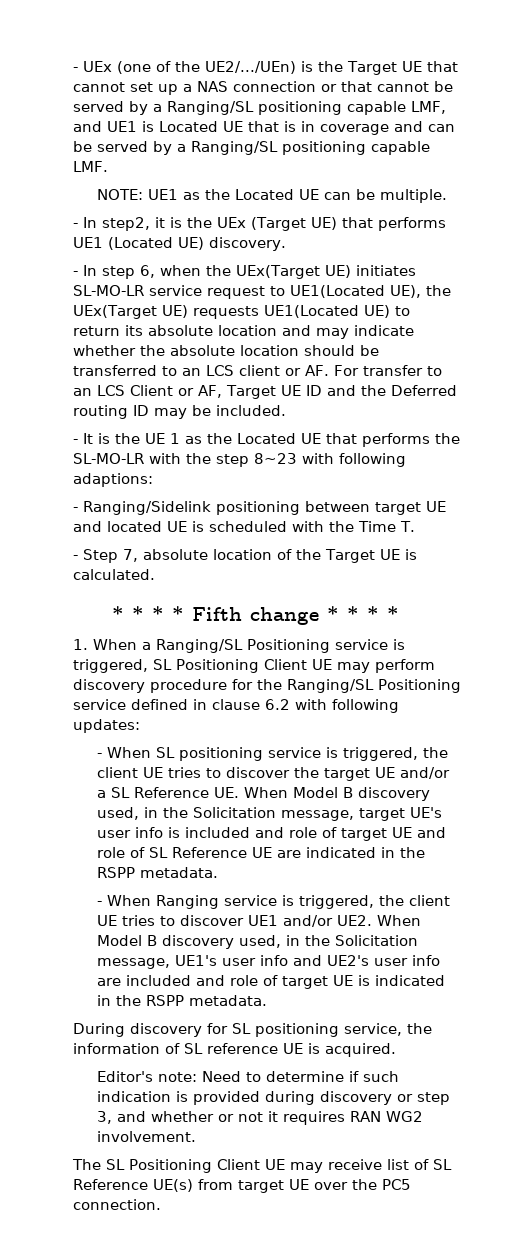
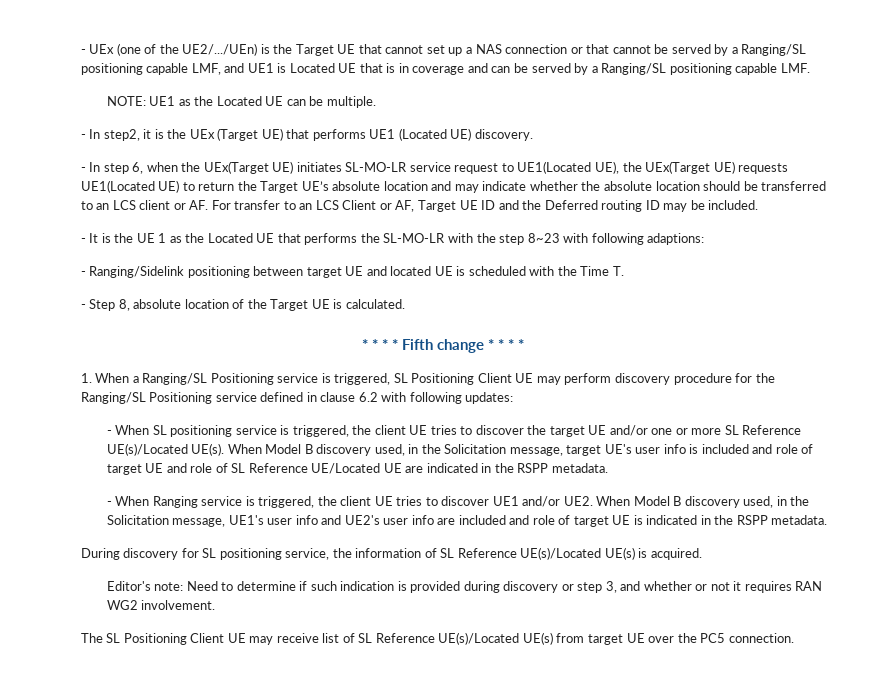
- - In step 6, when the UEx(Target UE) initiates SL-MO-LR service request to UE1(Located UE), the UEx(Target UE) requests UE1(Located UE) to return its absolute location and may indicate whether the absolute location should be transferred to an LCS client or AF. For transfer to an LCS Client or AF, Target UE ID and the Deferred routing ID may be included.
+ - In step 6, when the UEx(Target UE) initiates SL-MO-LR service request to UE1(Located UE), the UEx(Target UE) requests UE1(Located UE) to return the Target UE’s absolute location and may indicate whether the absolute location should be transferred to an LCS client or AF. For transfer to an LCS Client or AF, Target UE ID and the Deferred routing ID may be included.
- - Step 7, absolute location of the Target UE is calculated.
+ - Step 8, absolute location of the Target UE is calculated.
- - When SL positioning service is triggered, the client UE tries to discover the target UE and/or a SL Reference UE. When Model B discovery used, in the Solicitation message, target UE's user info is included and role of target UE and role of SL Reference UE are indicated in the RSPP metadata.
+ - When SL positioning service is triggered, the client UE tries to discover the target UE and/or one or more SL Reference UE(s)/Located UE(s). When Model B discovery used, in the Solicitation message, target UE's user info is included and role of target UE and role of SL Reference UE/Located UE are indicated in the RSPP metadata.
- During discovery for SL positioning service, the information of SL reference UE is acquired.
+ During discovery for SL positioning service, the information of SL Reference UE(s)/Located UE(s) is acquired.
- The SL Positioning Client UE may receive list of SL Reference UE(s) from target UE over the PC5 connection.
+ The SL Positioning Client UE may receive list of SL Reference UE(s)/Located UE(s) from target UE over the PC5 connection.

